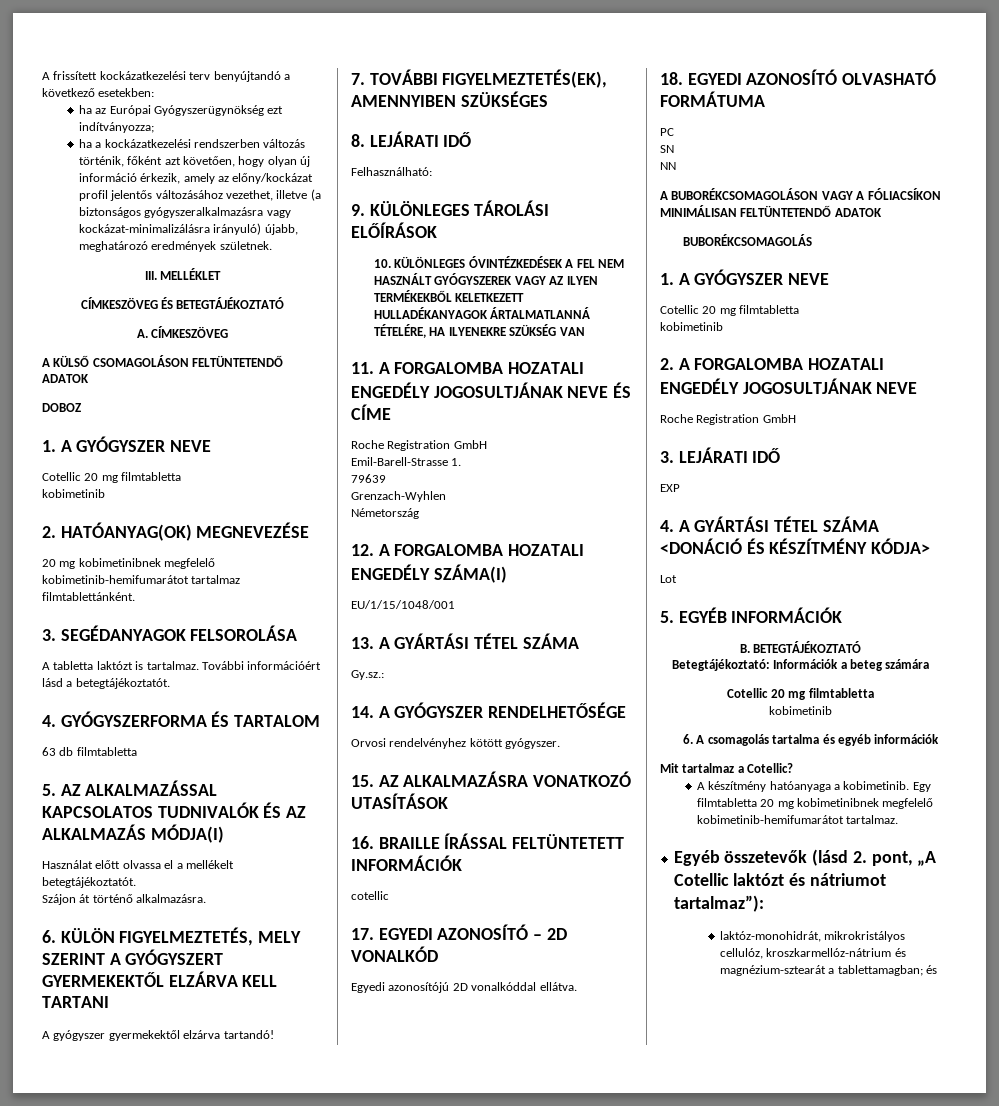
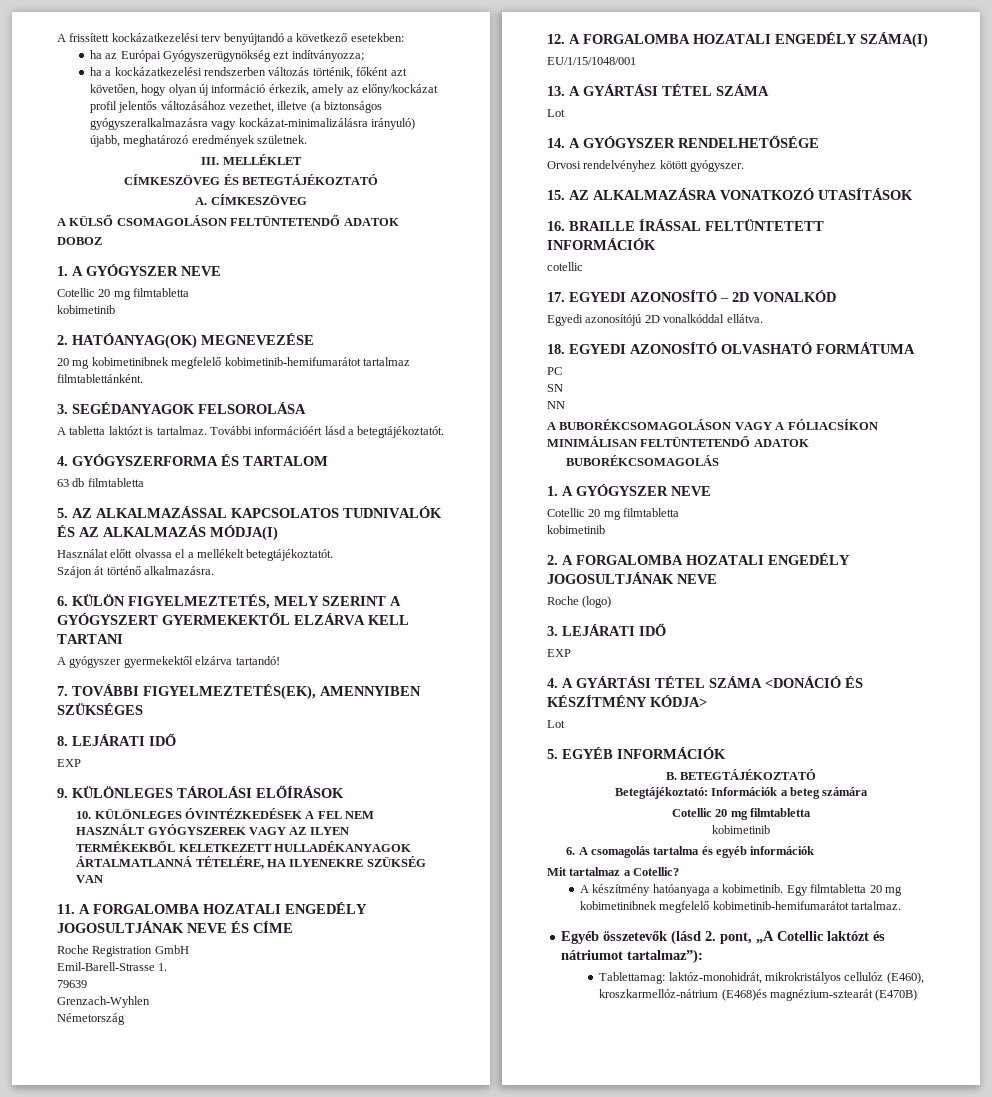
  8. LEJÁRATI IDŐ
- Felhasználható:
+ EXP
  13. A GYÁRTÁSI TÉTEL SZÁMA
- Gy.sz.:
+ Lot
  2. A FORGALOMBA HOZATALI ENGEDÉLY JOGOSULTJÁNAK NEVE
- Roche Registration GmbH
+ Roche (logo)
- laktóz-monohidrát, mikrokristályos cellulóz, kroszkarmellóz-nátrium és magnézium-sztearát a tablettamagban; és
+ Tablettamag: laktóz-monohidrát, mikrokristályos cellulóz (E460), kroszkarmellóz-nátrium (E468)és magnézium-sztearát (E470B)

